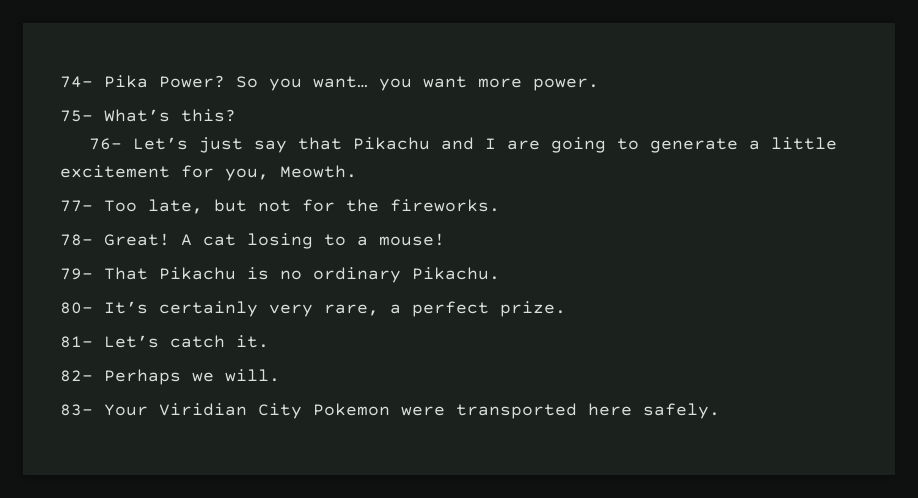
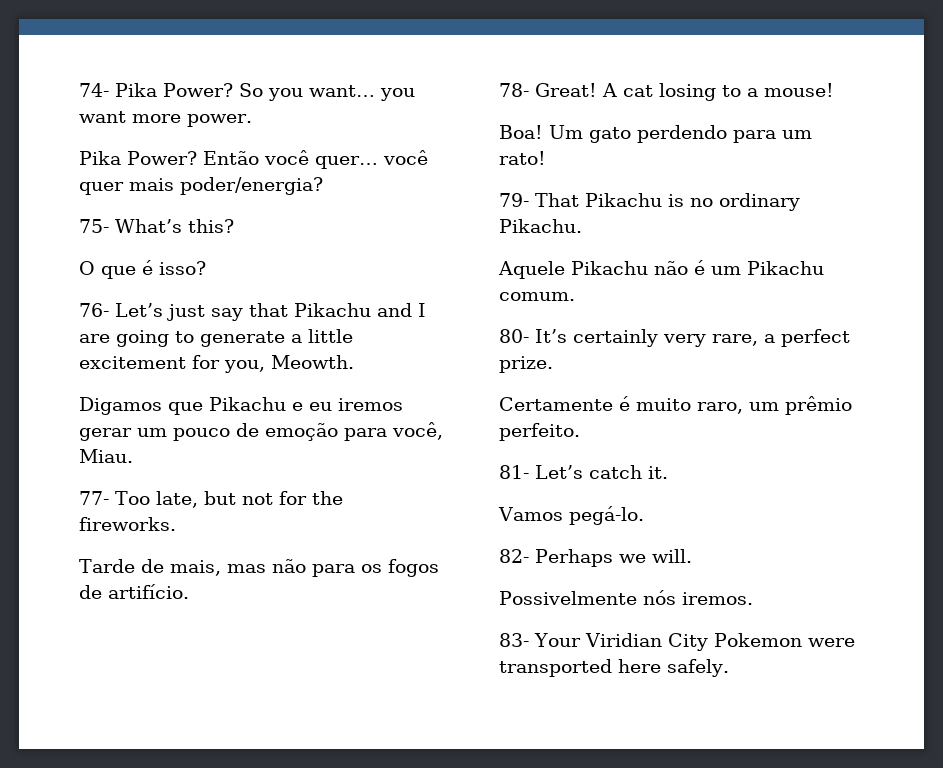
+ Pika Power? Então você quer… você quer mais poder/energia?
+ O que é isso?
+ Digamos que Pikachu e eu iremos gerar um pouco de emoção para você, Miau.
+ Tarde de mais, mas não para os fogos de artifício.
+ Boa! Um gato perdendo para um rato!
+ Aquele Pikachu não é um Pikachu comum.
+ Certamente é muito raro, um prêmio perfeito.
+ Vamos pegá-lo.
+ Possivelmente nós iremos.

